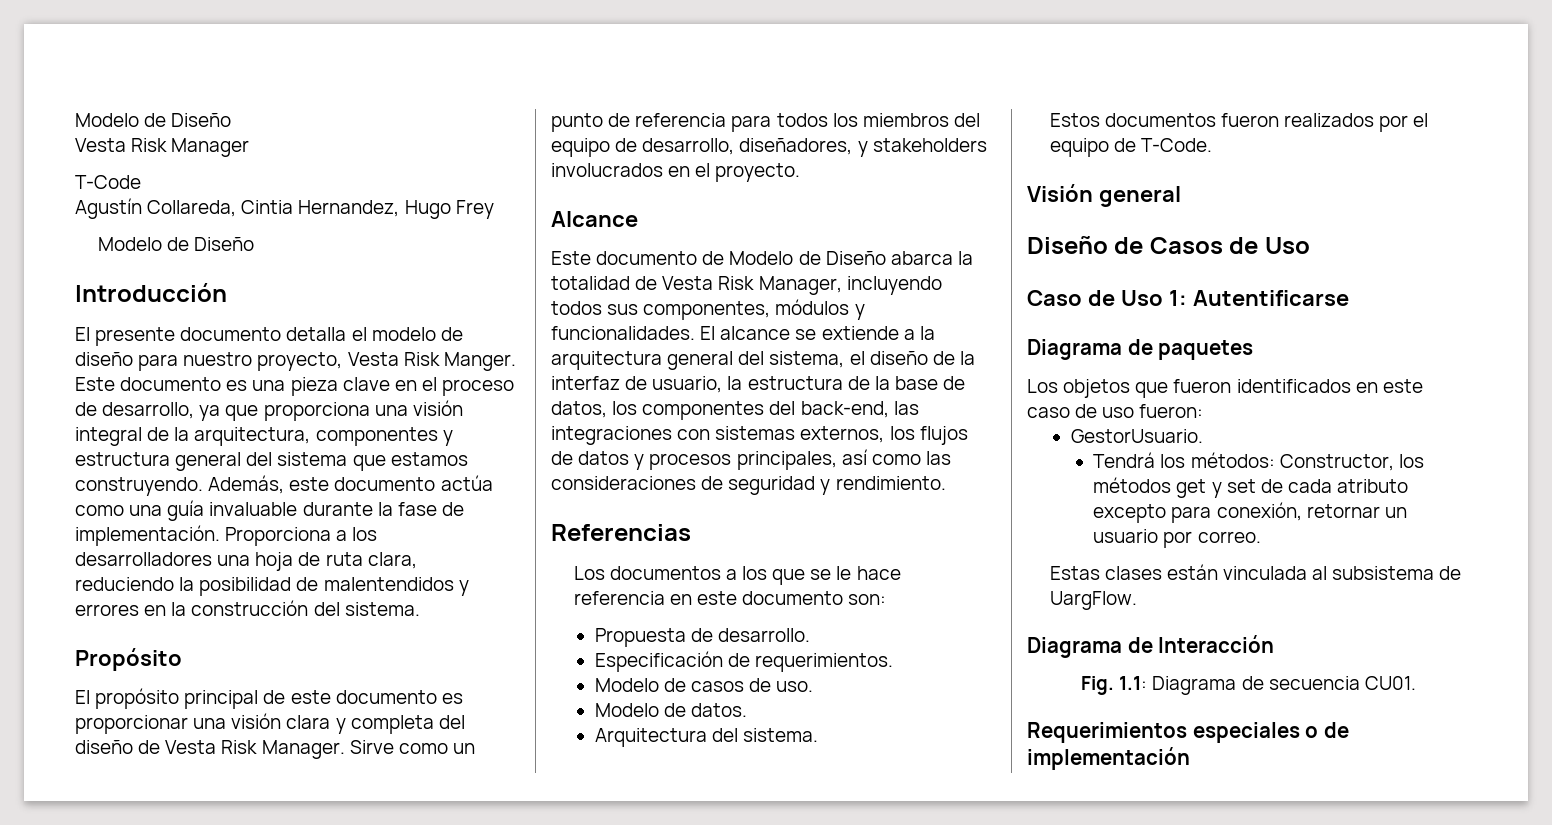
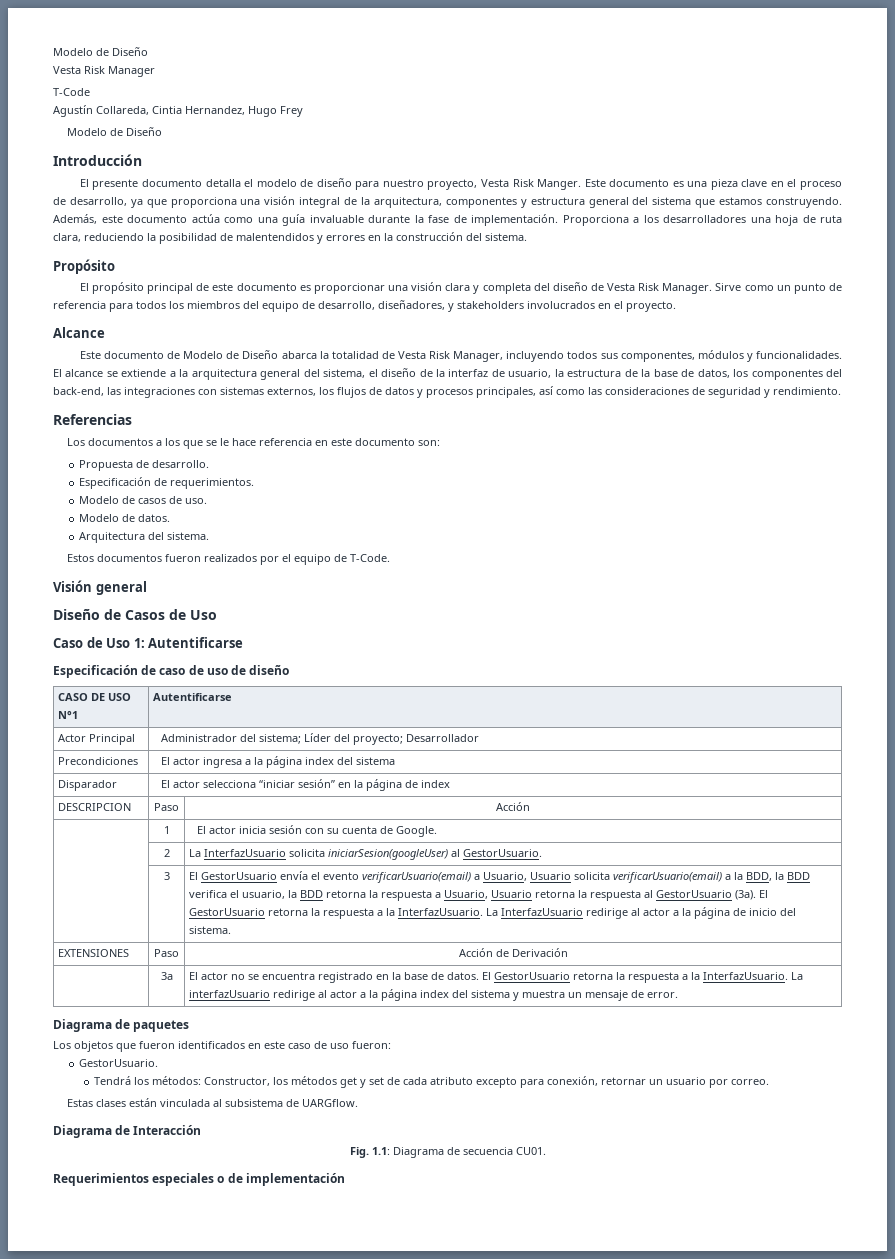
+ Especificación de caso de uso de diseño
+ CASO DE USO N°1 | Autentificarse
+ Actor Principal | Administrador del sistema; Líder del proyecto; Desarrollador
+ Precondiciones | El actor ingresa a la página index del sistema
+ Disparador | El actor selecciona “iniciar sesión” en la página de index
+ DESCRIPCION | Paso | Acción
+ | 1 | El actor inicia sesión con su cuenta de Google.
+ | 2 | La InterfazUsuario solicita iniciarSesion(googleUser) al GestorUsuario.
+ | 3 | El GestorUsuario envía el evento verificarUsuario(email) a Usuario, Usuario solicita verificarUsuario(email) a la BDD, la BDD verifica el usuario, la BDD retorna la respuesta a Usuario, Usuario retorna la respuesta al GestorUsuario (3a). El GestorUsuario retorna la respuesta a la InterfazUsuario. La InterfazUsuario redirige al actor a la página de inicio del sistema.
+ EXTENSIONES | Paso | Acción de Derivación
+ | 3a | El actor no se encuentra registrado en la base de datos. El GestorUsuario retorna la respuesta a la InterfazUsuario. La interfazUsuario redirige al actor a la página index del sistema y muestra un mensaje de error.
- Estas clases están vinculada al subsistema de UargFlow.
+ Estas clases están vinculada al subsistema de UARGflow.

